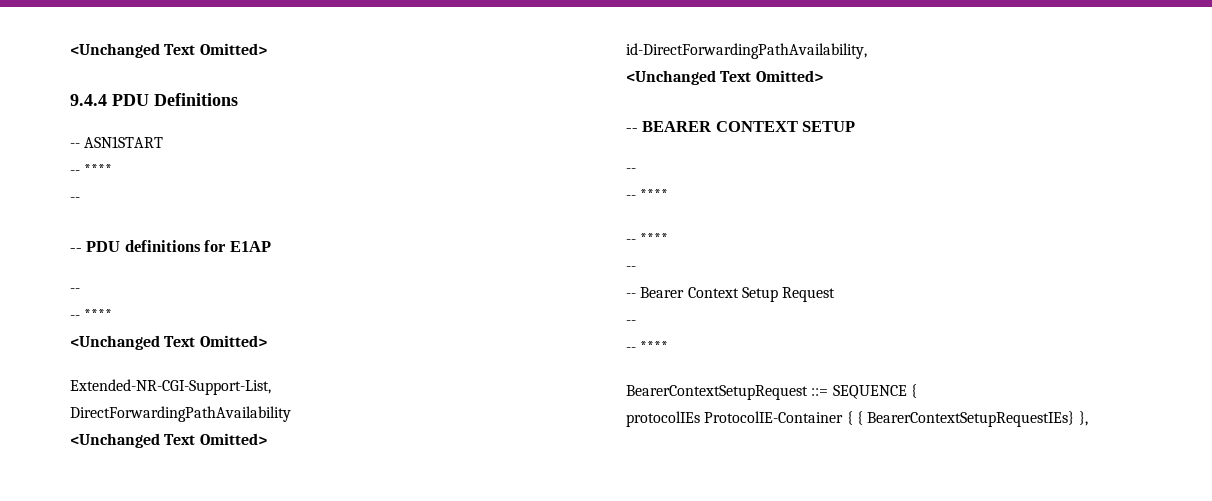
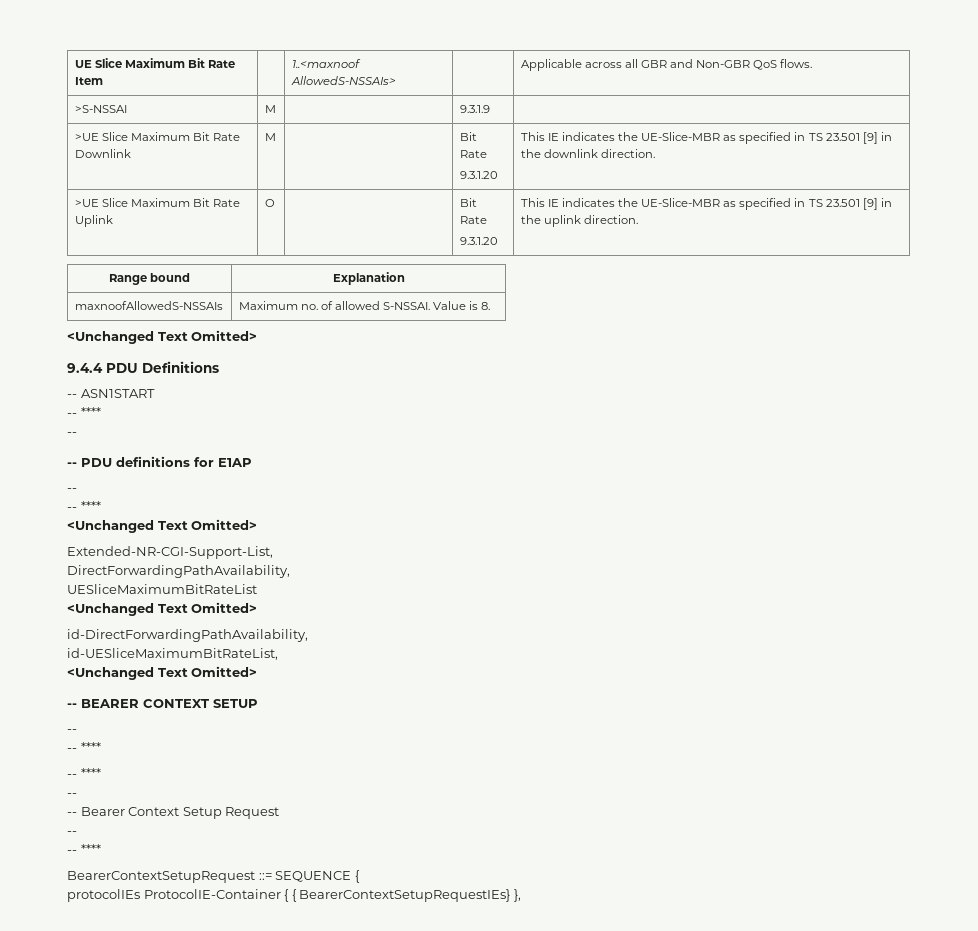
+ UE Slice Maximum Bit Rate Item | | 1..<maxnoof AllowedS-NSSAIs> | | Applicable across all GBR and Non-GBR QoS flows.
+ >S-NSSAI | M | | 9.3.1.9 |
+ >UE Slice Maximum Bit Rate Downlink | M | | Bit Rate
+ 9.3.1.20 | This IE indicates the UE-Slice-MBR as specified in TS 23.501 [9] in the downlink direction.
+ >UE Slice Maximum Bit Rate Uplink | O | | Bit Rate
+ 9.3.1.20 | This IE indicates the UE-Slice-MBR as specified in TS 23.501 [9] in the uplink direction.
+ Range bound | Explanation
+ maxnoofAllowedS-NSSAIs | Maximum no. of allowed S-NSSAI. Value is 8.
- DirectForwardingPathAvailability
+ DirectForwardingPathAvailability,
+ UESliceMaximumBitRateList
+ id-UESliceMaximumBitRateList,

